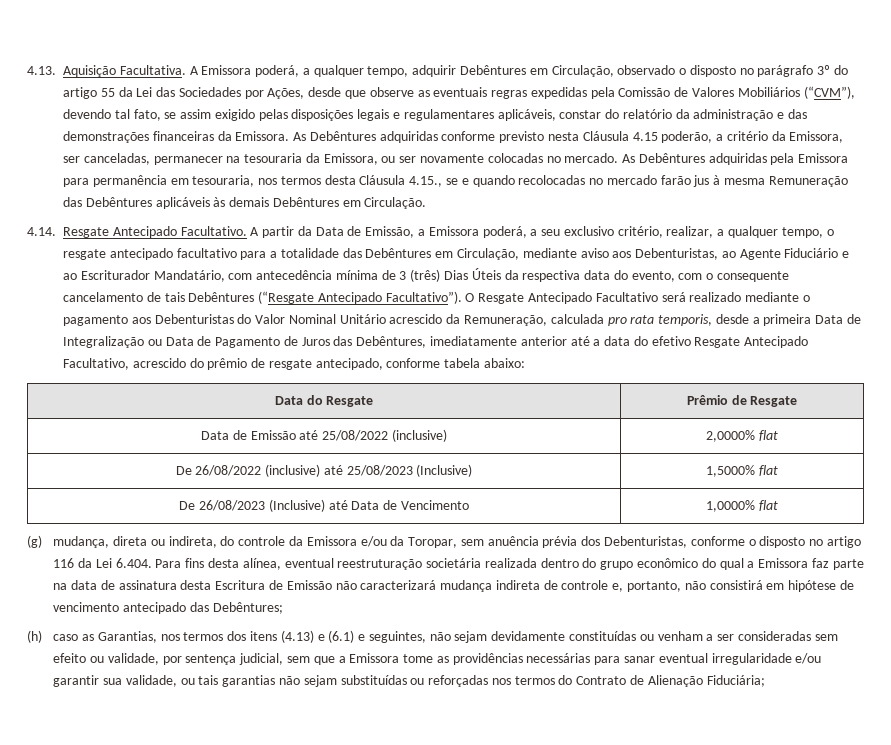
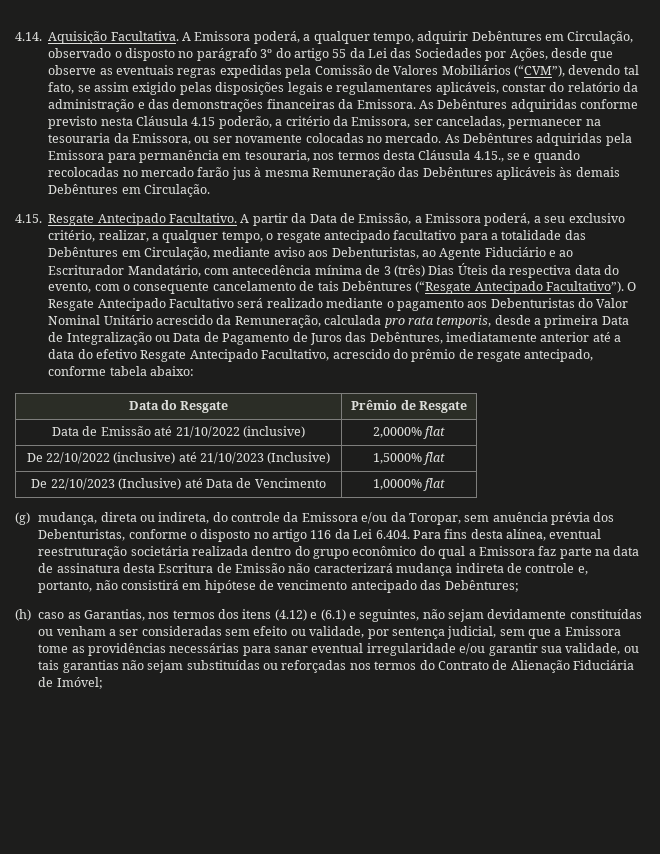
- 4.13. Aquisição Facultativa.
+ 4.14. Aquisição Facultativa.
- 4.14. Resgate Antecipado Facultativo.
+ 4.15. Resgate Antecipado Facultativo.
- Data de Emissão até 25/08/2022 (inclusive) | 2,0000% flat
+ Data de Emissão até 21/10/2022 (inclusive) | 2,0000% flat
- De 26/08/2022 (inclusive) até 25/08/2023 (Inclusive) | 1,5000% flat
+ De 22/10/2022 (inclusive) até 21/10/2023 (Inclusive) | 1,5000% flat
- De 26/08/2023 (Inclusive) até Data de Vencimento | 1,0000% flat
+ De 22/10/2023 (Inclusive) até Data de Vencimento | 1,0000% flat
- (h) caso as Garantias, nos termos dos itens (4.13) e (6.1) e seguintes, não sejam devidamente constituídas ou venham a ser consideradas sem efeito ou validade, por sentença judicial, sem que a Emissora tome as providências necessárias para sanar eventual irregularidade e/ou garantir sua validade, ou tais garantias não sejam substituídas ou reforçadas nos termos do Contrato de Alienação Fiduciária;
+ (h) caso as Garantias, nos termos dos itens (4.12) e (6.1) e seguintes, não sejam devidamente constituídas ou venham a ser consideradas sem efeito ou validade, por sentença judicial, sem que a Emissora tome as providências necessárias para sanar eventual irregularidade e/ou garantir sua validade, ou tais garantias não sejam substituídas ou reforçadas nos termos do Contrato de Alienação Fiduciária de Imóvel;

